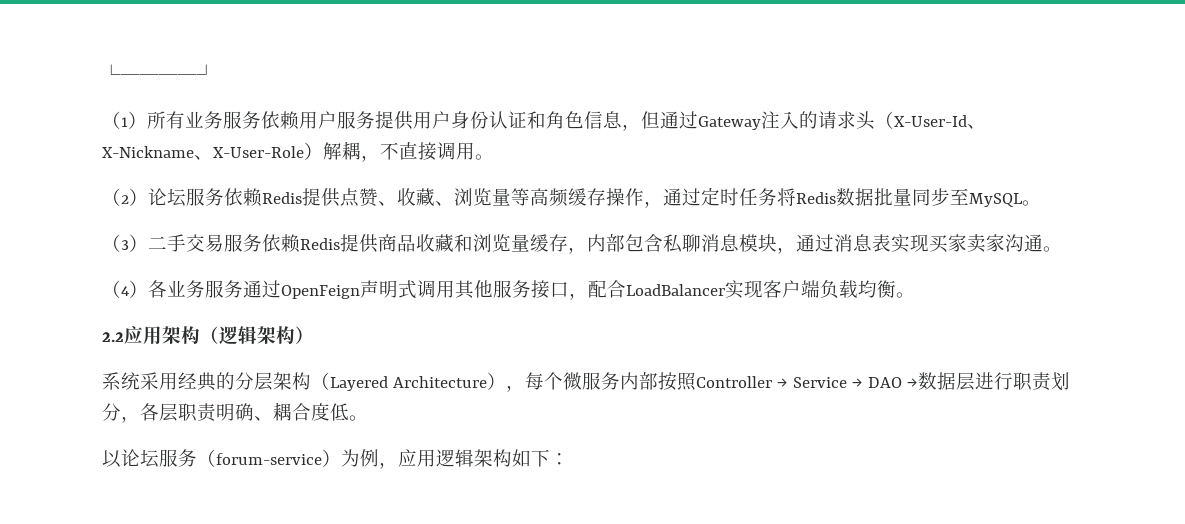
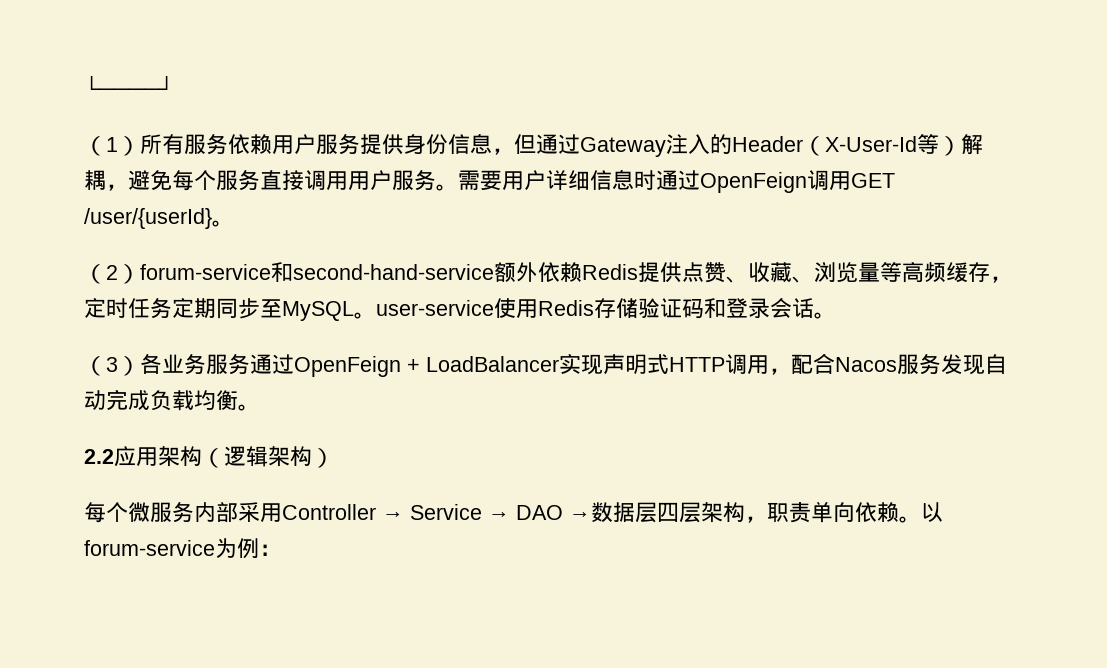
- （1）所有业务服务依赖用户服务提供用户身份认证和角色信息，但通过Gateway注入的请求头（X-User-Id、X-Nickname、X-User-Role）解耦，不直接调用。
+ （1）所有服务依赖用户服务提供身份信息，但通过Gateway注入的Header（X-User-Id等）解耦，避免每个服务直接调用用户服务。需要用户详细信息时通过OpenFeign调用GET /user/{userId}。
- （2）论坛服务依赖Redis提供点赞、收藏、浏览量等高频缓存操作，通过定时任务将Redis数据批量同步至MySQL。
- （3）二手交易服务依赖Redis提供商品收藏和浏览量缓存，内部包含私聊消息模块，通过消息表实现买家卖家沟通。
- （4）各业务服务通过OpenFeign声明式调用其他服务接口，配合LoadBalancer实现客户端负载均衡。
+ （2）forum-service和second-hand-service额外依赖Redis提供点赞、收藏、浏览量等高频缓存，定时任务定期同步至MySQL。user-service使用Redis存储验证码和登录会话。
+ （3）各业务服务通过OpenFeign + LoadBalancer实现声明式HTTP调用，配合Nacos服务发现自动完成负载均衡。
- 系统采用经典的分层架构（Layered Architecture），每个微服务内部按照Controller → Service → DAO →数据层进行职责划分，各层职责明确、耦合度低。
- 以论坛服务（forum-service）为例，应用逻辑架构如下：
+ 每个微服务内部采用Controller → Service → DAO →数据层四层架构，职责单向依赖。以forum-service为例：

